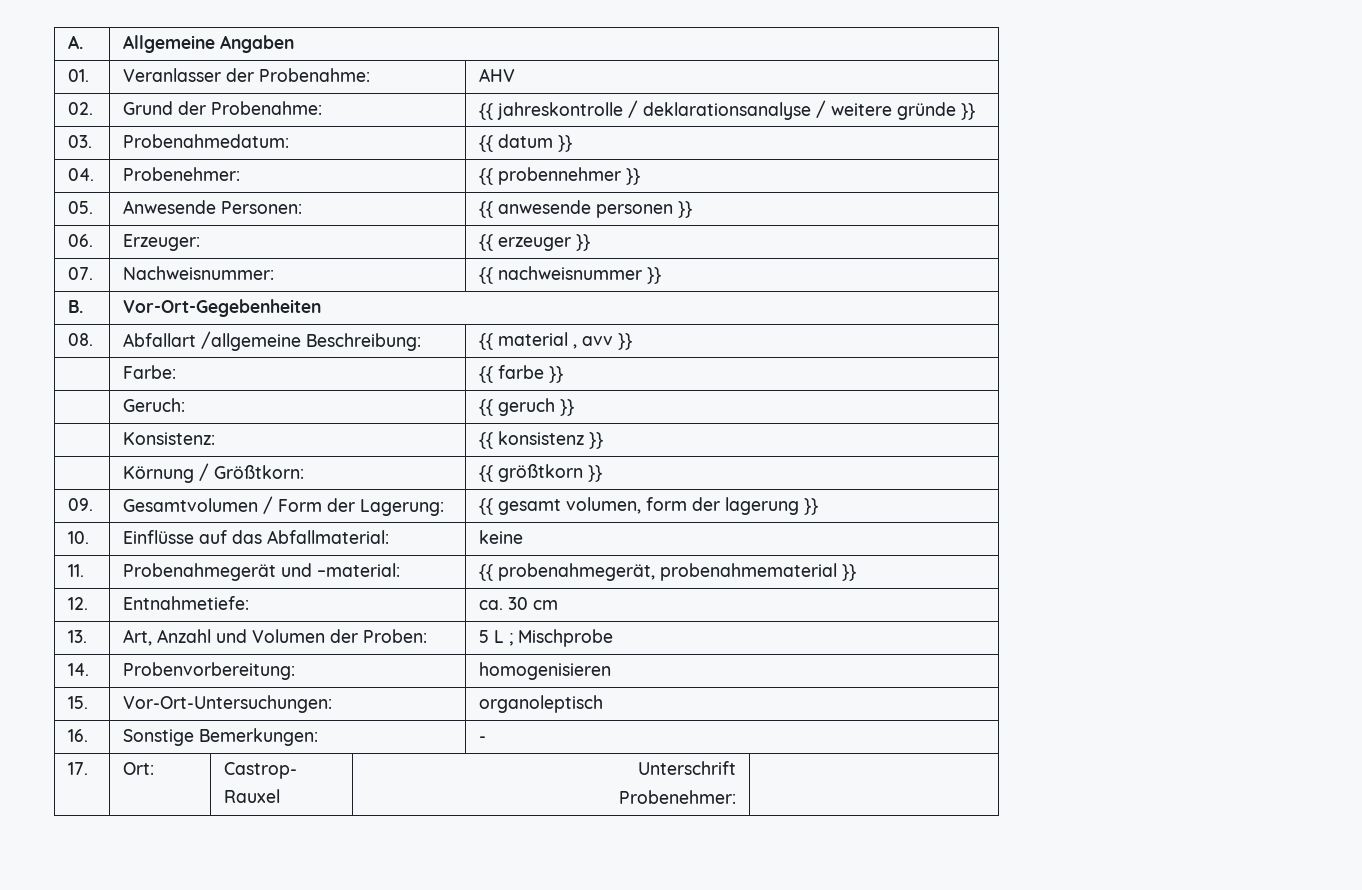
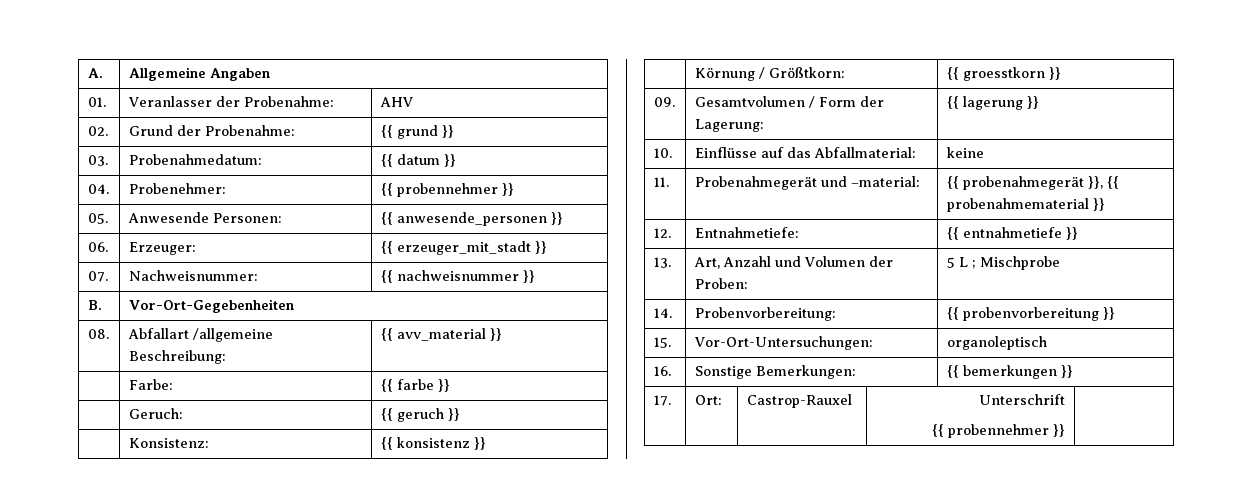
- 02. | Grund der Probenahme: | {{ jahreskontrolle / deklarationsanalyse / weitere gründe }}
+ 02. | Grund der Probenahme: | {{ grund }}
- 05. | Anwesende Personen: | {{ anwesende personen }}
+ 05. | Anwesende Personen: | {{ anwesende_personen }}
- 06. | Erzeuger: | {{ erzeuger }}
+ 06. | Erzeuger: | {{ erzeuger_mit_stadt }}
- 08. | Abfallart /allgemeine Beschreibung: | {{ material , avv }}
+ 08. | Abfallart /allgemeine Beschreibung: | {{ avv_material }}
- | Körnung / Größtkorn: | {{ größtkorn }}
+ | Körnung / Größtkorn: | {{ groesstkorn }}
- 09. | Gesamtvolumen / Form der Lagerung: | {{ gesamt volumen, form der lagerung }}
+ 09. | Gesamtvolumen / Form der Lagerung: | {{ lagerung }}
- 11. | Probenahmegerät und –material: | {{ probenahmegerät, probenahmematerial }}
+ 11. | Probenahmegerät und –material: | {{ probenahmegerät }}, {{ probenahmematerial }}
- 12. | Entnahmetiefe: | ca. 30 cm
+ 12. | Entnahmetiefe: | {{ entnahmetiefe }}
- 14. | Probenvorbereitung: | homogenisieren
+ 14. | Probenvorbereitung: | {{ probenvorbereitung }}
- 16. | Sonstige Bemerkungen: | -
+ 16. | Sonstige Bemerkungen: | {{ bemerkungen }}
- 17. | Ort: | Castrop-
- Rauxel | Unterschrift
- Probenehmer: |
+ 17. | Ort: | Castrop-Rauxel | Unterschrift
+ {{ probennehmer }} |

